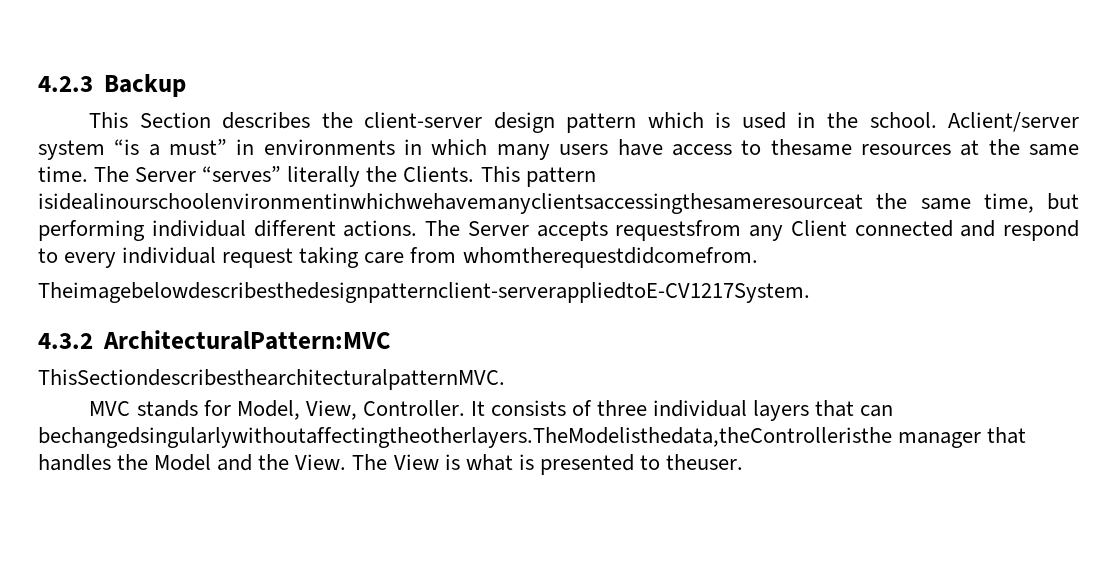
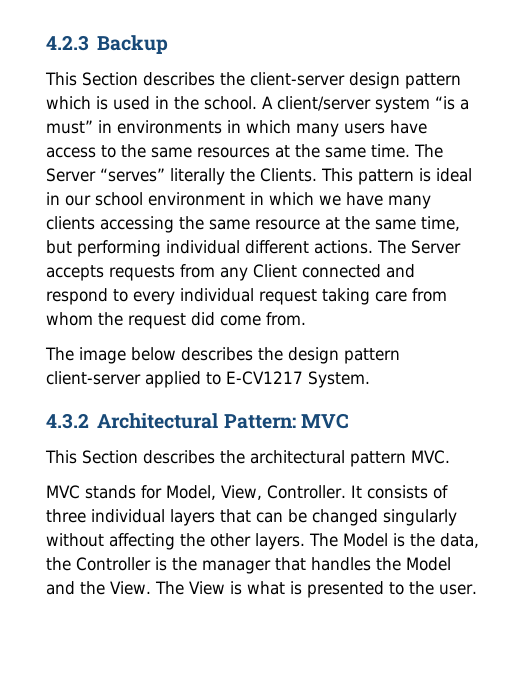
- Aclient/server system “is a must” in environments in which many users have access to thesame resources at the same time.
+ A client/server system “is a must” in environments in which many users have access to the same resources at the same time.
- This pattern isidealinourschoolenvironmentinwhichwehavemanyclientsaccessingthesameresourceat the same time, but performing individual different actions.
+ This pattern is ideal in our school environment in which we have many clients accessing the same resource at the same time, but performing individual different actions.
- The Server accepts requestsfrom any Client connected and respond to every individual request taking care from whomtherequestdidcomefrom.
- Theimagebelowdescribesthedesignpatternclient-serverappliedtoE-CV1217System.
- 4.3.2 ArchitecturalPattern:MVC
- ThisSectiondescribesthearchitecturalpatternMVC.
+ The Server accepts requests from any Client connected and respond to every individual request taking care from whom the request did come from.
+ The image below describes the design pattern client-server applied to E-CV1217 System.
+ 4.3.2 Architectural Pattern: MVC
+ This Section describes the architectural pattern MVC.
- It consists of three individual layers that can bechangedsingularlywithoutaffectingtheotherlayers.TheModelisthedata,theControlleristhe manager that handles the Model and the View.
+ It consists of three individual layers that can be changed singularly without affecting the other layers. The Model is the data, the Controller is the manager that handles the Model and the View.
- The View is what is presented to theuser.
+ The View is what is presented to the user.

